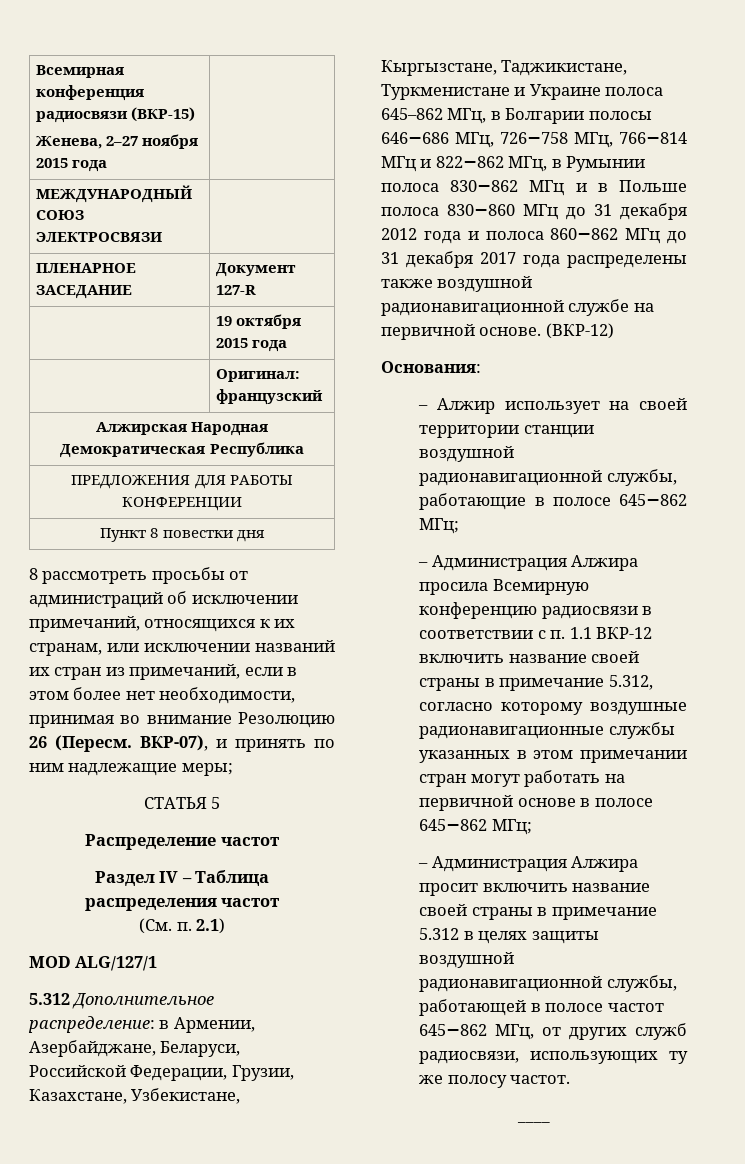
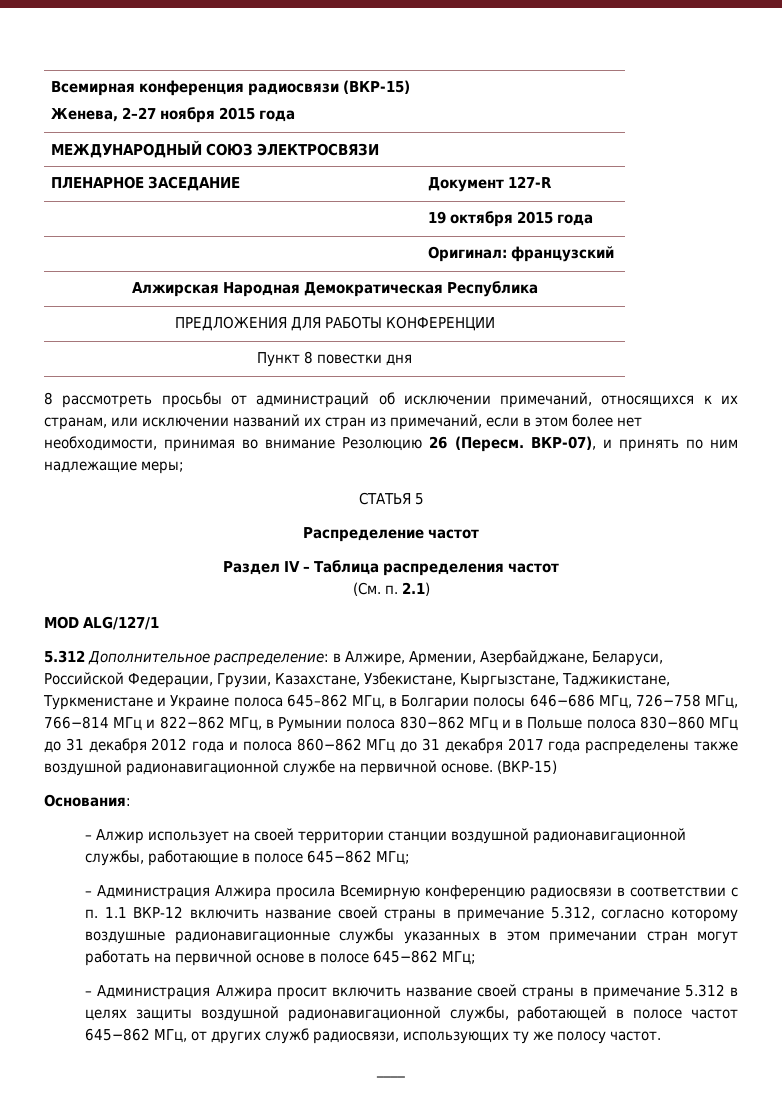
- в Армении, Азербайджане, Беларуси, Российской Федерации, Грузии, Казахстане, Узбекистане, Кыргызстане, Таджикистане, Туркменистане и Украине полоса 645–862 МГц, в Болгарии полосы 646−686 МГц, 726−758 МГц, 766−814 МГц и 822−862 МГц, в Румынии полоса 830−862 МГц и в Польше полоса 830−860 МГц до 31 декабря 2012 года и полоса 860−862 МГц до 31 декабря 2017 года распределены также воздушной радионавигационной службе на первичной основе. (ВКР-12)
+ в Алжире, Армении, Азербайджане, Беларуси, Российской Федерации, Грузии, Казахстане, Узбекистане, Кыргызстане, Таджикистане, Туркменистане и Украине полоса 645–862 МГц, в Болгарии полосы 646−686 МГц, 726−758 МГц, 766−814 МГц и 822−862 МГц, в Румынии полоса 830−862 МГц и в Польше полоса 830−860 МГц до 31 декабря 2012 года и полоса 860−862 МГц до 31 декабря 2017 года распределены также воздушной радионавигационной службе на первичной основе. (ВКР-15)

